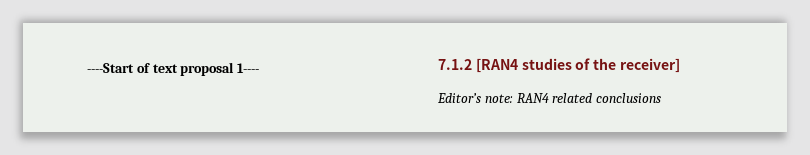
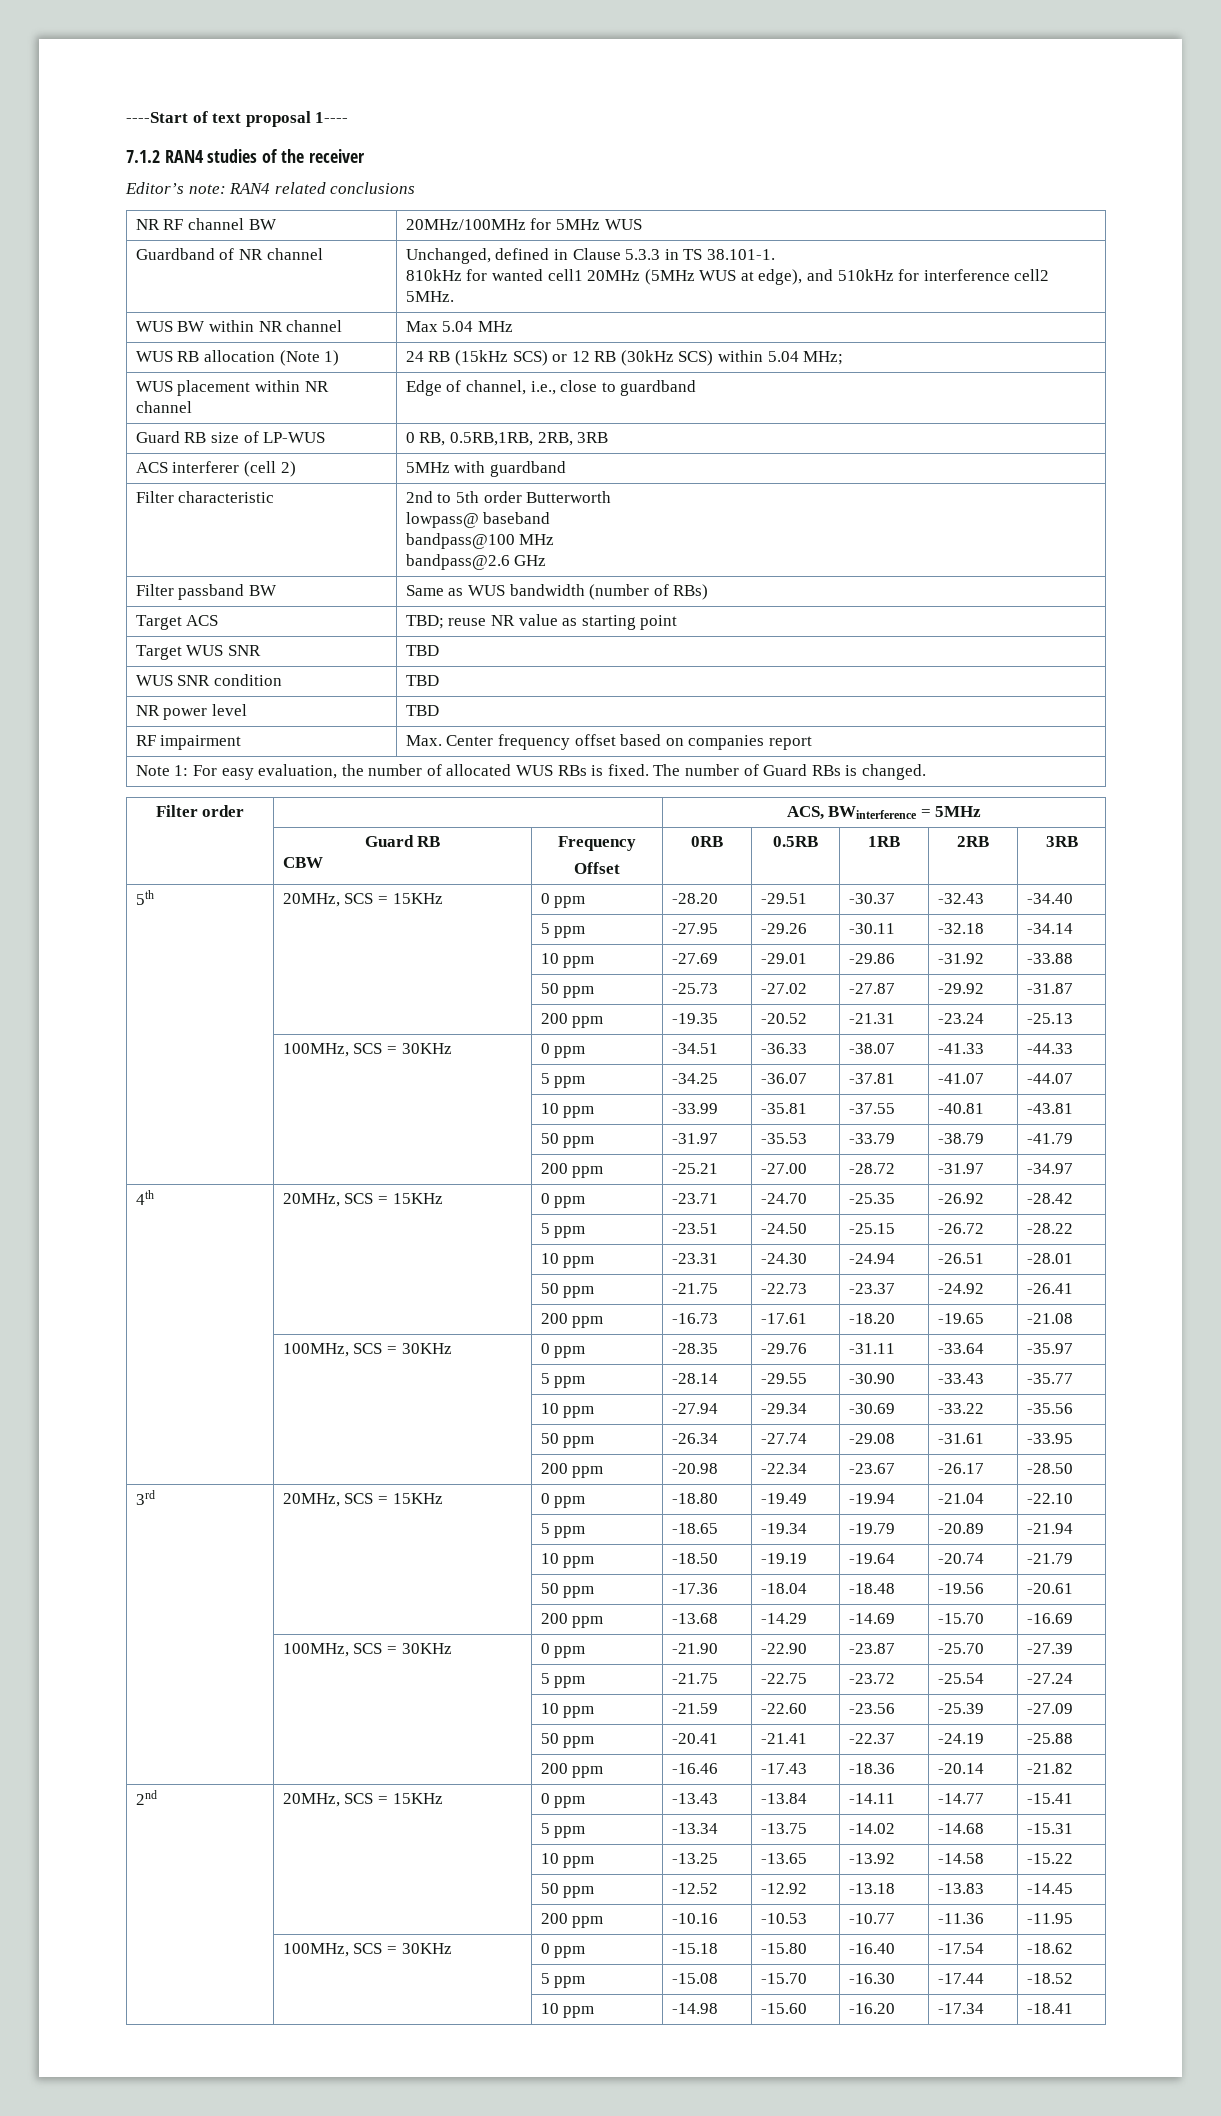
- 7.1.2 [RAN4 studies of the receiver]
+ 7.1.2 RAN4 studies of the receiver
+ NR RF channel BW | 20MHz/100MHz for 5MHz WUS
+ Guardband of NR channel | Unchanged, defined in Clause 5.3.3 in TS 38.101-1.
+ 810kHz for wanted cell1 20MHz (5MHz WUS at edge), and 510kHz for interference cell2 5MHz.
+ WUS BW within NR channel | Max 5.04 MHz
+ WUS RB allocation (Note 1) | 24 RB (15kHz SCS) or 12 RB (30kHz SCS) within 5.04 MHz;
+ WUS placement within NR channel | Edge of channel, i.e., close to guardband
+ Guard RB size of LP-WUS | 0 RB, 0.5RB,1RB, 2RB, 3RB
+ ACS interferer (cell 2) | 5MHz with guardband
+ Filter characteristic | 2nd to 5th order Butterworth
+ lowpass@ baseband
+ bandpass@100 MHz
+ bandpass@2.6 GHz
+ Filter passband BW | Same as WUS bandwidth (number of RBs)
+ Target ACS | TBD; reuse NR value as starting point
+ Target WUS SNR | TBD
+ WUS SNR condition | TBD
+ NR power level | TBD
+ RF impairment | Max. Center frequency offset based on companies report
+ Note 1: For easy evaluation, the number of allocated WUS RBs is fixed. The number of Guard RBs is changed.
+ Filter order | | ACS, BWinterference = 5MHz
+ | Guard RB
+ CBW | Frequency
+ Offset | 0RB | 0.5RB | 1RB | 2RB | 3RB
+ 5th | 20MHz, SCS = 15KHz | 0 ppm | -28.20 | -29.51 | -30.37 | -32.43 | -34.40
+ | | 5 ppm | -27.95 | -29.26 | -30.11 | -32.18 | -34.14
+ | | 10 ppm | -27.69 | -29.01 | -29.86 | -31.92 | -33.88
+ | | 50 ppm | -25.73 | -27.02 | -27.87 | -29.92 | -31.87
+ | | 200 ppm | -19.35 | -20.52 | -21.31 | -23.24 | -25.13
+ | 100MHz, SCS = 30KHz | 0 ppm | -34.51 | -36.33 | -38.07 | -41.33 | -44.33
+ | | 5 ppm | -34.25 | -36.07 | -37.81 | -41.07 | -44.07
+ | | 10 ppm | -33.99 | -35.81 | -37.55 | -40.81 | -43.81
+ | | 50 ppm | -31.97 | -35.53 | -33.79 | -38.79 | -41.79
+ | | 200 ppm | -25.21 | -27.00 | -28.72 | -31.97 | -34.97
+ 4th | 20MHz, SCS = 15KHz | 0 ppm | -23.71 | -24.70 | -25.35 | -26.92 | -28.42
+ | | 5 ppm | -23.51 | -24.50 | -25.15 | -26.72 | -28.22
+ | | 10 ppm | -23.31 | -24.30 | -24.94 | -26.51 | -28.01
+ | | 50 ppm | -21.75 | -22.73 | -23.37 | -24.92 | -26.41
+ | | 200 ppm | -16.73 | -17.61 | -18.20 | -19.65 | -21.08
+ | 100MHz, SCS = 30KHz | 0 ppm | -28.35 | -29.76 | -31.11 | -33.64 | -35.97
+ | | 5 ppm | -28.14 | -29.55 | -30.90 | -33.43 | -35.77
+ | | 10 ppm | -27.94 | -29.34 | -30.69 | -33.22 | -35.56
+ | | 50 ppm | -26.34 | -27.74 | -29.08 | -31.61 | -33.95
+ | | 200 ppm | -20.98 | -22.34 | -23.67 | -26.17 | -28.50
+ 3rd | 20MHz, SCS = 15KHz | 0 ppm | -18.80 | -19.49 | -19.94 | -21.04 | -22.10
+ | | 5 ppm | -18.65 | -19.34 | -19.79 | -20.89 | -21.94
+ | | 10 ppm | -18.50 | -19.19 | -19.64 | -20.74 | -21.79
+ | | 50 ppm | -17.36 | -18.04 | -18.48 | -19.56 | -20.61
+ | | 200 ppm | -13.68 | -14.29 | -14.69 | -15.70 | -16.69
+ | 100MHz, SCS = 30KHz | 0 ppm | -21.90 | -22.90 | -23.87 | -25.70 | -27.39
+ | | 5 ppm | -21.75 | -22.75 | -23.72 | -25.54 | -27.24
+ | | 10 ppm | -21.59 | -22.60 | -23.56 | -25.39 | -27.09
+ | | 50 ppm | -20.41 | -21.41 | -22.37 | -24.19 | -25.88
+ | | 200 ppm | -16.46 | -17.43 | -18.36 | -20.14 | -21.82
+ 2nd | 20MHz, SCS = 15KHz | 0 ppm | -13.43 | -13.84 | -14.11 | -14.77 | -15.41
+ | | 5 ppm | -13.34 | -13.75 | -14.02 | -14.68 | -15.31
+ | | 10 ppm | -13.25 | -13.65 | -13.92 | -14.58 | -15.22
+ | | 50 ppm | -12.52 | -12.92 | -13.18 | -13.83 | -14.45
+ | | 200 ppm | -10.16 | -10.53 | -10.77 | -11.36 | -11.95
+ | 100MHz, SCS = 30KHz | 0 ppm | -15.18 | -15.80 | -16.40 | -17.54 | -18.62
+ | | 5 ppm | -15.08 | -15.70 | -16.30 | -17.44 | -18.52
+ | | 10 ppm | -14.98 | -15.60 | -16.20 | -17.34 | -18.41

